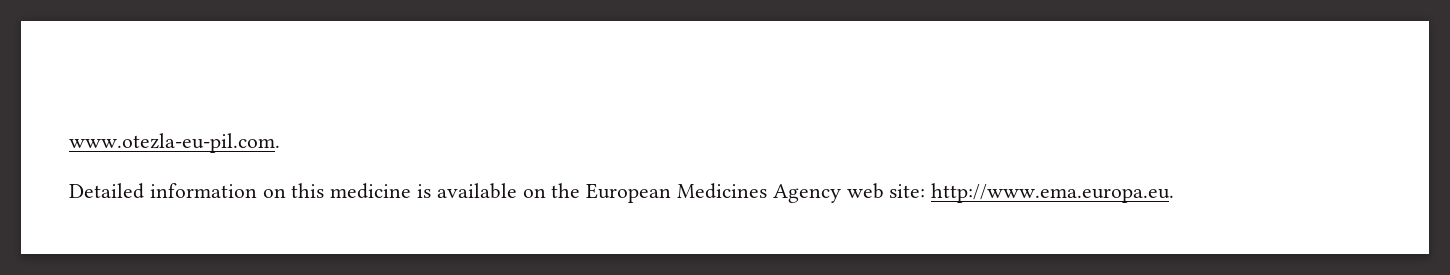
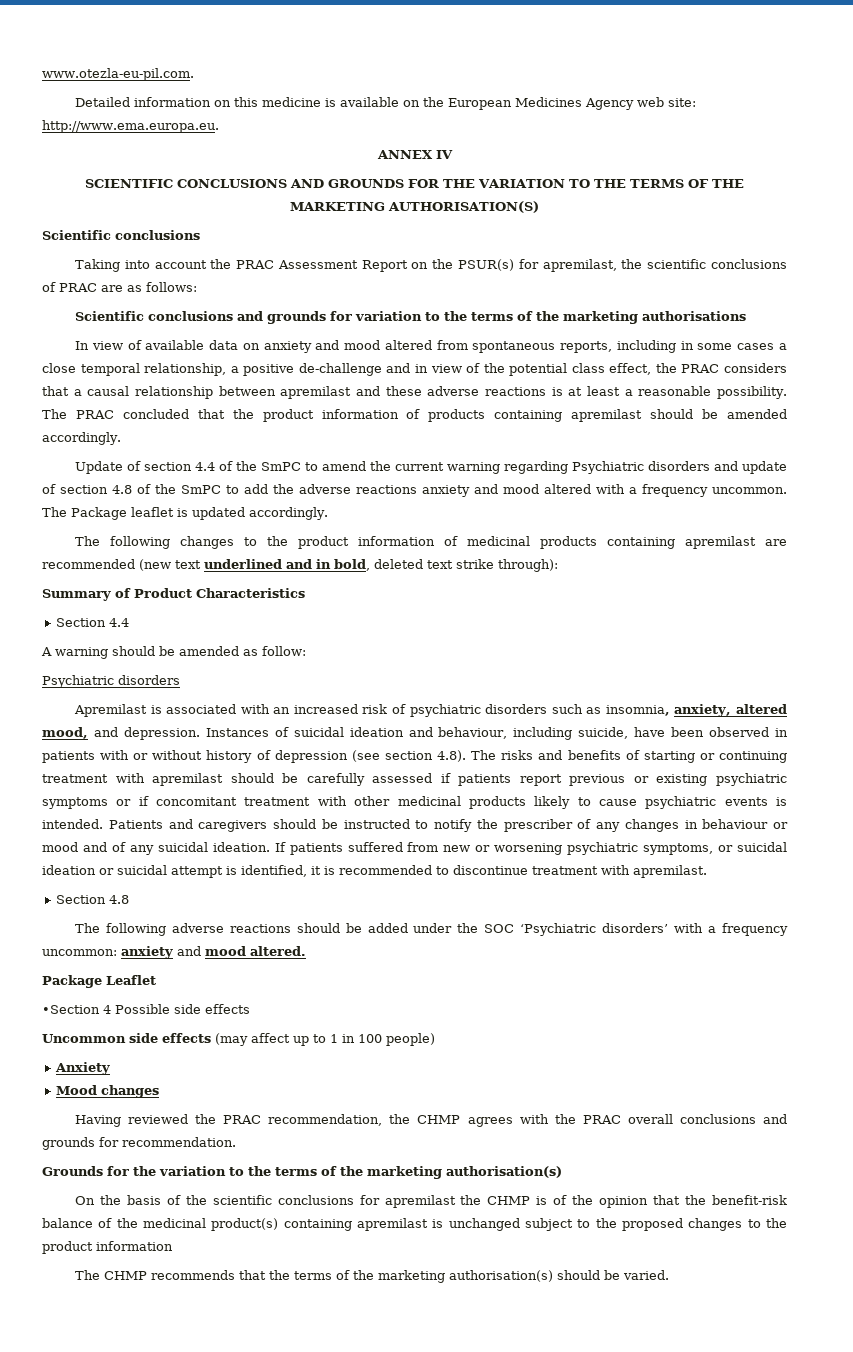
+ ANNEX IV
+ SCIENTIFIC CONCLUSIONS AND GROUNDS FOR THE VARIATION TO THE TERMS OF THE MARKETING AUTHORISATION(S)
+ Scientific conclusions
+ Taking into account the PRAC Assessment Report on the PSUR(s) for apremilast, the scientific conclusions of PRAC are as follows:
+ Scientific conclusions and grounds for variation to the terms of the marketing authorisations
+ In view of available data on anxiety and mood altered from spontaneous reports, including in some cases a close temporal relationship, a positive de-challenge and in view of the potential class effect, the PRAC considers that a causal relationship between apremilast and these adverse reactions is at least a reasonable possibility. The PRAC concluded that the product information of products containing apremilast should be amended accordingly.
+ Update of section 4.4 of the SmPC to amend the current warning regarding Psychiatric disorders and update of section 4.8 of the SmPC to add the adverse reactions anxiety and mood altered with a frequency uncommon. The Package leaflet is updated accordingly.
+ The following changes to the product information of medicinal products containing apremilast are recommended (new text underlined and in bold, deleted text strike through):
+ Summary of Product Characteristics
+ Section 4.4
+ A warning should be amended as follow:
+ Psychiatric disorders
+ Apremilast is associated with an increased risk of psychiatric disorders such as insomnia, anxiety, altered mood, and depression. Instances of suicidal ideation and behaviour, including suicide, have been observed in patients with or without history of depression (see section 4.8). The risks and benefits of starting or continuing treatment with apremilast should be carefully assessed if patients report previous or existing psychiatric symptoms or if concomitant treatment with other medicinal products likely to cause psychiatric events is intended. Patients and caregivers should be instructed to notify the prescriber of any changes in behaviour or mood and of any suicidal ideation. If patients suffered from new or worsening psychiatric symptoms, or suicidal ideation or suicidal attempt is identified, it is recommended to discontinue treatment with apremilast.
+ Section 4.8
+ The following adverse reactions should be added under the SOC ‘Psychiatric disorders’ with a frequency uncommon: anxiety and mood altered.
+ Package Leaflet
+ •Section 4 Possible side effects
+ Uncommon side effects (may affect up to 1 in 100 people)
+ Anxiety
+ Mood changes
+ Having reviewed the PRAC recommendation, the CHMP agrees with the PRAC overall conclusions and grounds for recommendation.
+ Grounds for the variation to the terms of the marketing authorisation(s)
+ On the basis of the scientific conclusions for apremilast the CHMP is of the opinion that the benefit-risk balance of the medicinal product(s) containing apremilast is unchanged subject to the proposed changes to the product information
+ The CHMP recommends that the terms of the marketing authorisation(s) should be varied.

